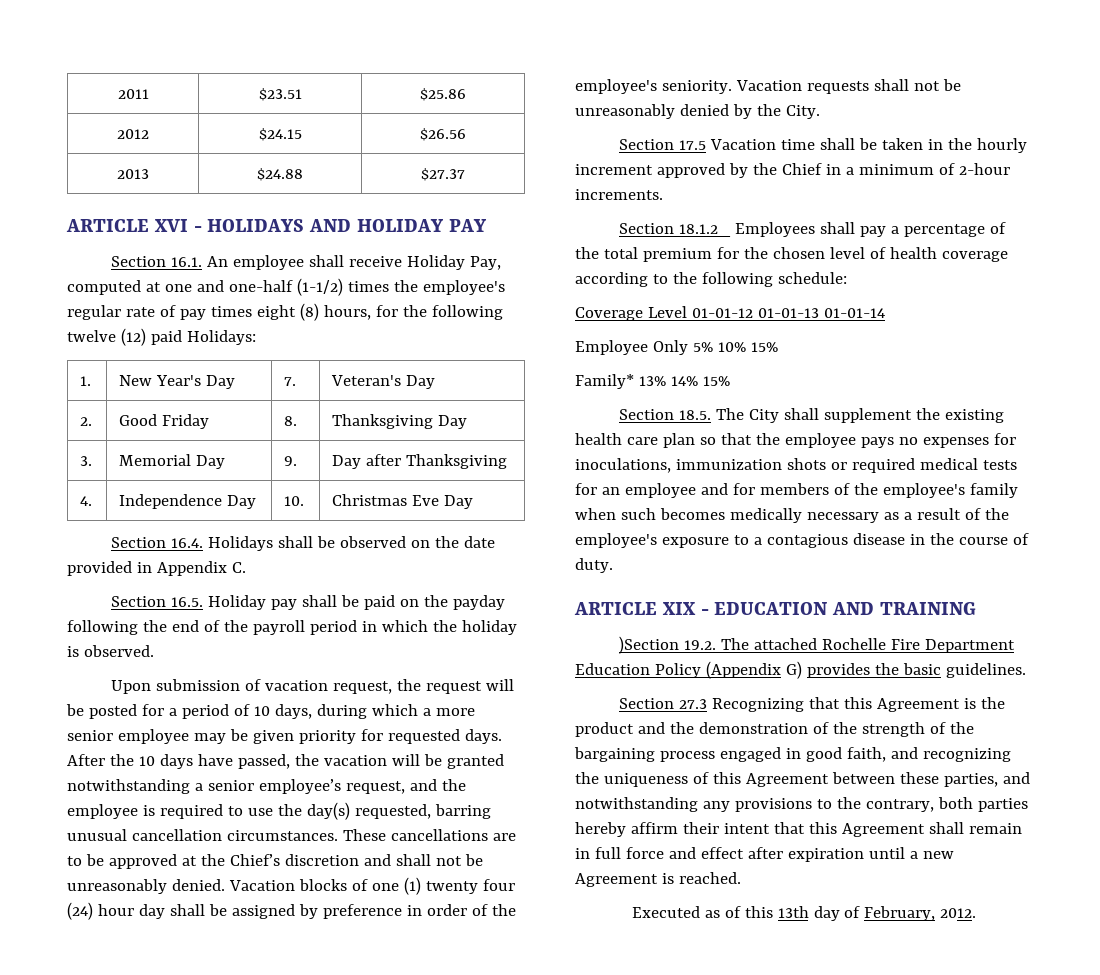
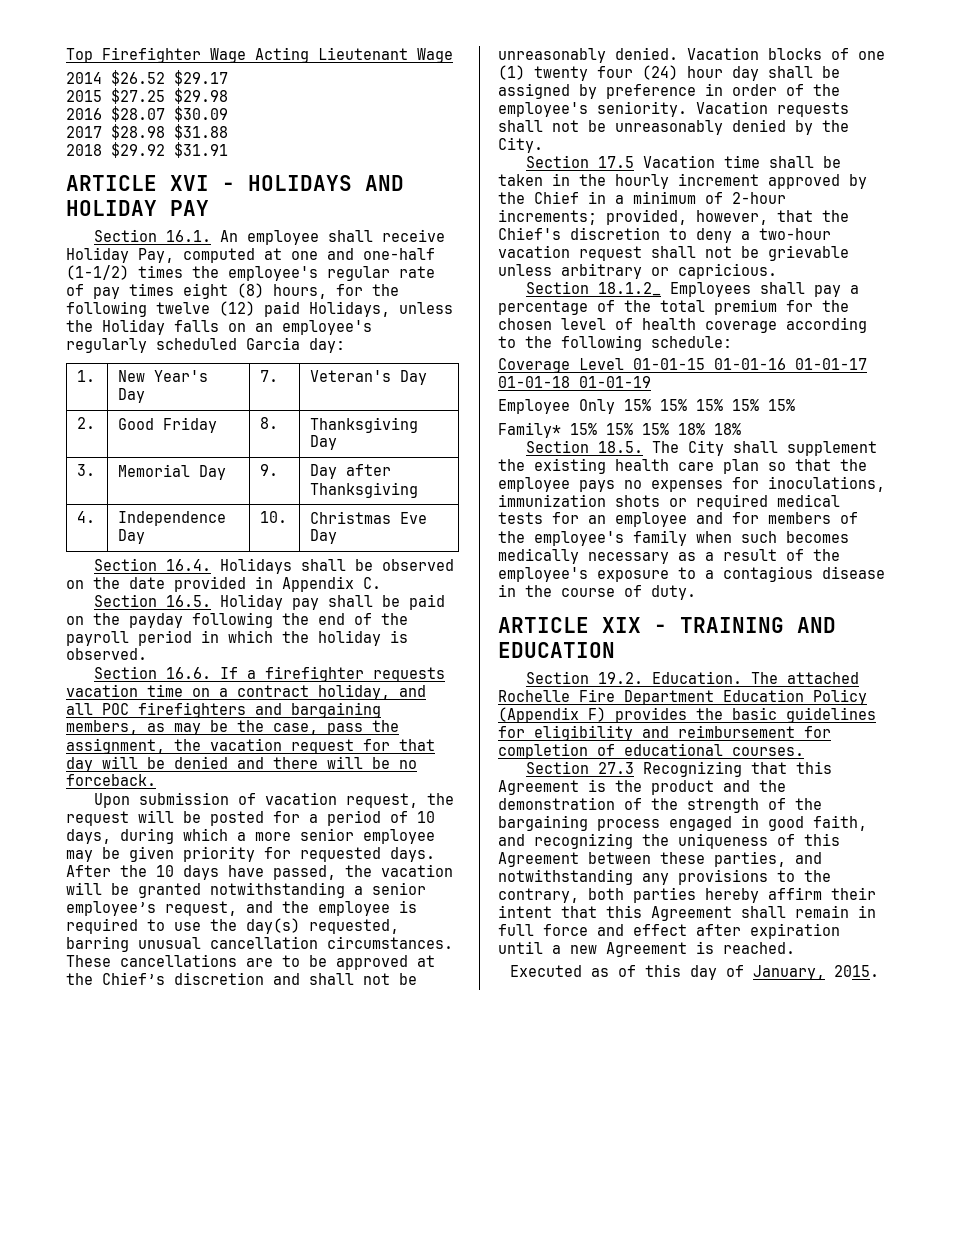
- 2011 | $23.51 | $25.86
- 2012 | $24.15 | $26.56
- 2013 | $24.88 | $27.37
+ Top Firefighter Wage Acting Lieutenant Wage
+ 2014 $26.52 $29.17
+ 2015 $27.25 $29.98
+ 2016 $28.07 $30.09
+ 2017 $28.98 $31.88
+ 2018 $29.92 $31.91
- Section 16.1. An employee shall receive Holiday Pay, computed at one and one-half (1-1/2) times the employee's regular rate of pay times eight (8) hours, for the following twelve (12) paid Holidays:
+ Section 16.1. An employee shall receive Holiday Pay, computed at one and one-half (1-1/2) times the employee's regular rate of pay times eight (8) hours, for the following twelve (12) paid Holidays, unless the Holiday falls on an employee's regularly scheduled Garcia day:
+ Section 16.6. If a firefighter requests vacation time on a contract holiday, and all POC firefighters and bargaining members, as may be the case, pass the assignment, the vacation request for that day will be denied and there will be no forceback.
- Section 17.5 Vacation time shall be taken in the hourly increment approved by the Chief in a minimum of 2-hour increments.
+ Section 17.5 Vacation time shall be taken in the hourly increment approved by the Chief in a minimum of 2-hour increments; provided, however, that the Chief's discretion to deny a two-hour vacation request shall not be grievable unless arbitrary or capricious.
- Coverage Level 01-01-12 01-01-13 01-01-14
- Employee Only 5% 10% 15%
+ Coverage Level 01-01-15 01-01-16 01-01-17 01-01-18 01-01-19
+ Employee Only 15% 15% 15% 15% 15%
- Family* 13% 14% 15%
+ Family* 15% 15% 15% 18% 18%
- ARTICLE XIX - EDUCATION AND TRAINING
- )Section 19.2. The attached Rochelle Fire Department Education Policy (Appendix G) provides the basic guidelines.
+ ARTICLE XIX - TRAINING AND EDUCATION
+ Section 19.2. Education. The attached Rochelle Fire Department Education Policy (Appendix F) provides the basic guidelines for eligibility and reimbursement for completion of educational courses.
- Executed as of this 13th day of February, 2012.
+ Executed as of this day of January, 2015.

